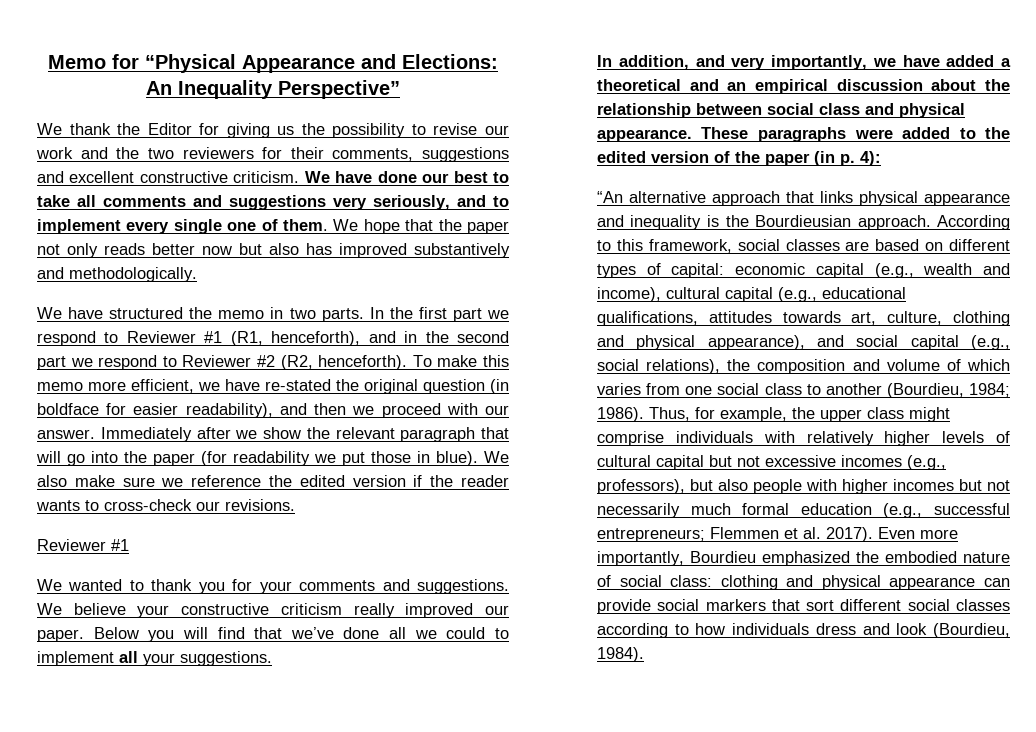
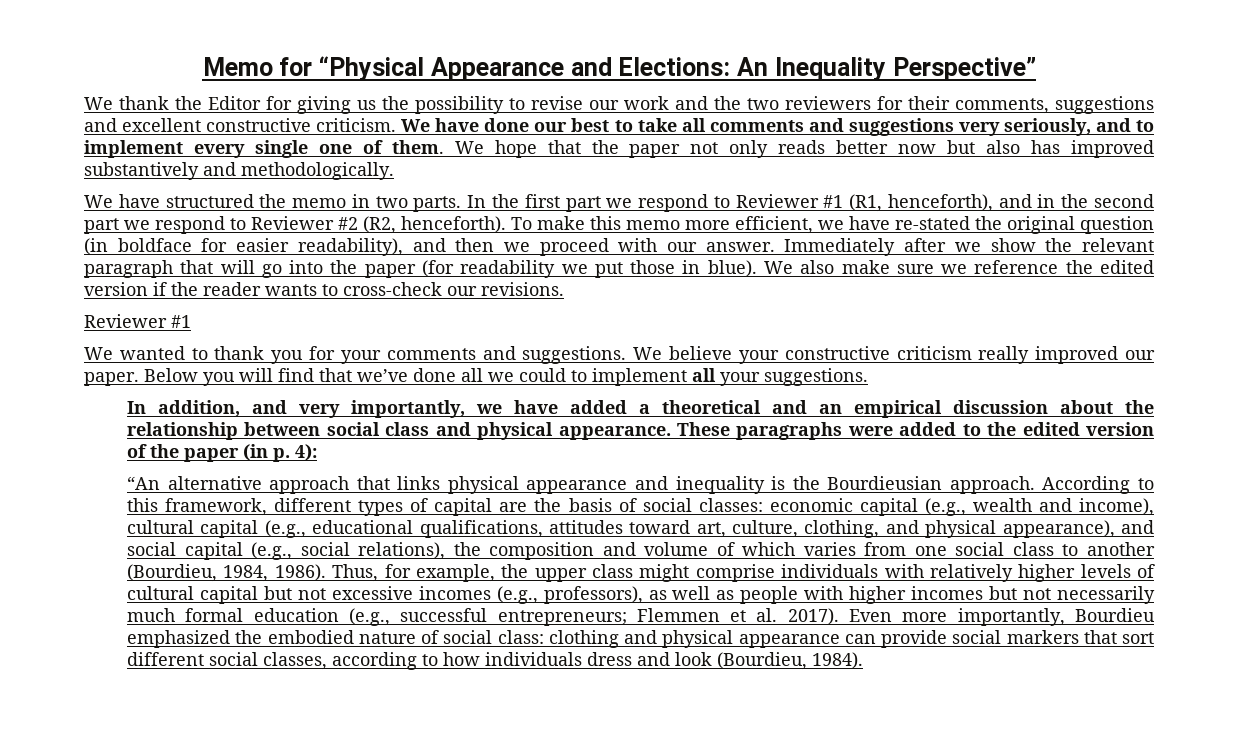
- According to this framework, social classes are based on different types of capital: economic capital (e.g., wealth and income), cultural capital (e.g., educational qualifications, attitudes towards art, culture, clothing and physical appearance), and social capital (e.g., social relations), the composition and volume of which varies from one social class to another (Bourdieu, 1984; 1986).
+ According to this framework, different types of capital are the basis of social classes: economic capital (e.g., wealth and income), cultural capital (e.g., educational qualifications, attitudes toward art, culture, clothing, and physical appearance), and social capital (e.g., social relations), the composition and volume of which varies from one social class to another (Bourdieu, 1984, 1986).
- Thus, for example, the upper class might comprise individuals with relatively higher levels of cultural capital but not excessive incomes (e.g., professors), but also people with higher incomes but not necessarily much formal education (e.g., successful entrepreneurs; Flemmen et al. 2017).
+ Thus, for example, the upper class might comprise individuals with relatively higher levels of cultural capital but not excessive incomes (e.g., professors), as well as people with higher incomes but not necessarily much formal education (e.g., successful entrepreneurs; Flemmen et al. 2017).
- Even more importantly, Bourdieu emphasized the embodied nature of social class: clothing and physical appearance can provide social markers that sort different social classes according to how individuals dress and look (Bourdieu, 1984).
+ Even more importantly, Bourdieu emphasized the embodied nature of social class: clothing and physical appearance can provide social markers that sort different social classes, according to how individuals dress and look (Bourdieu, 1984).

